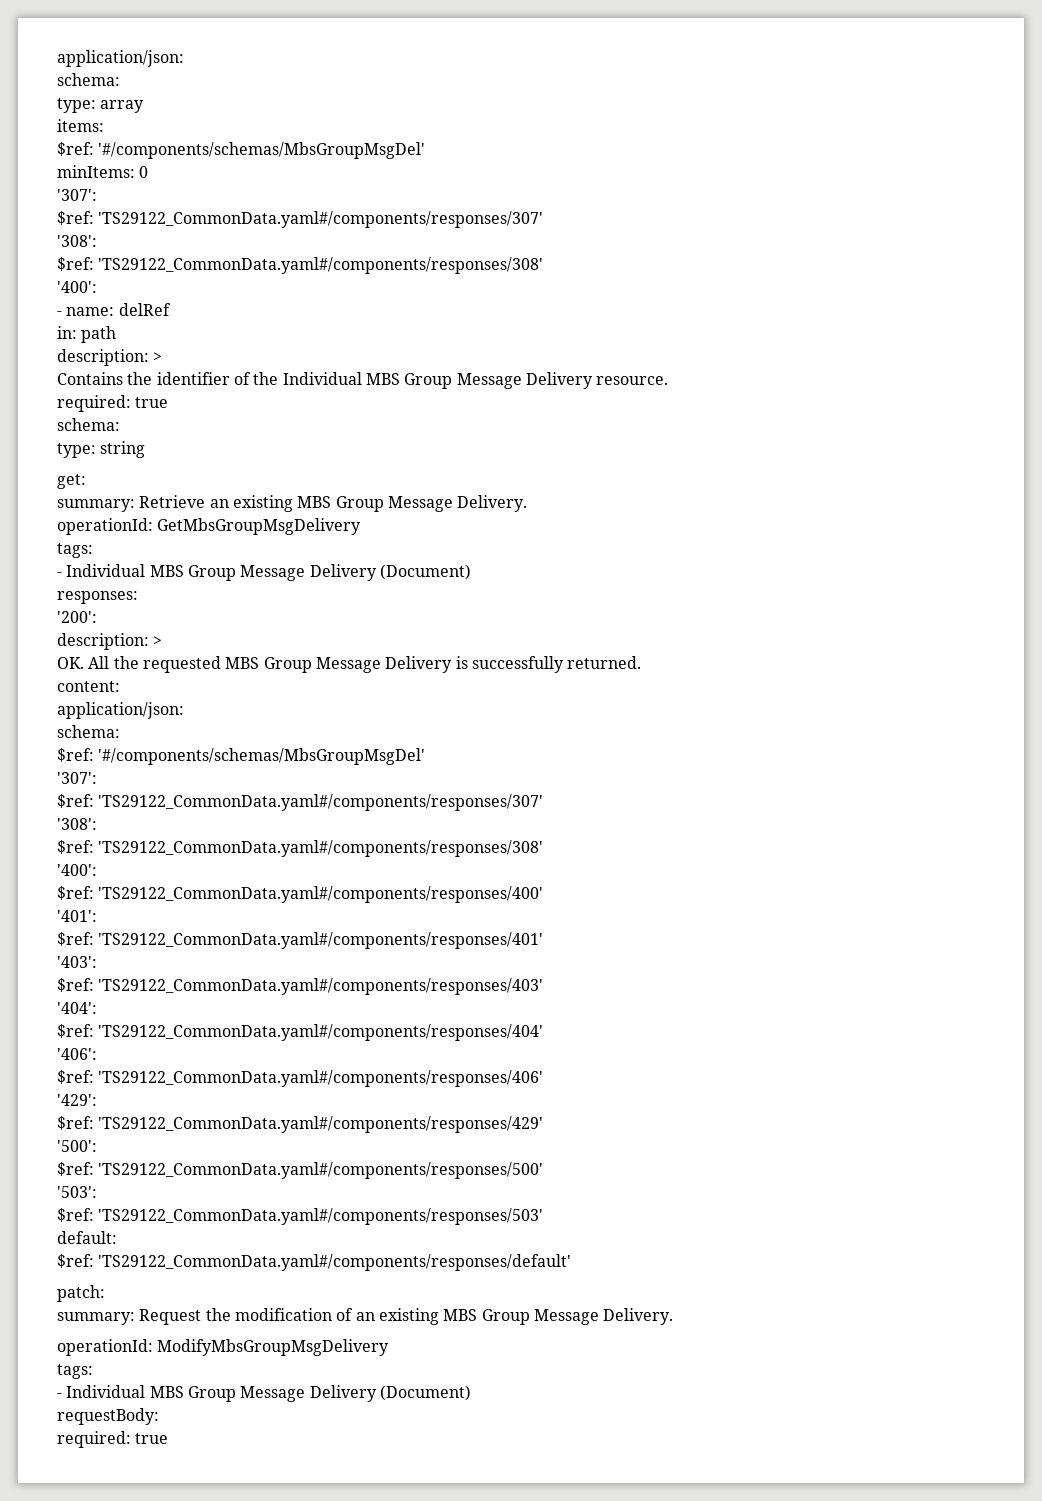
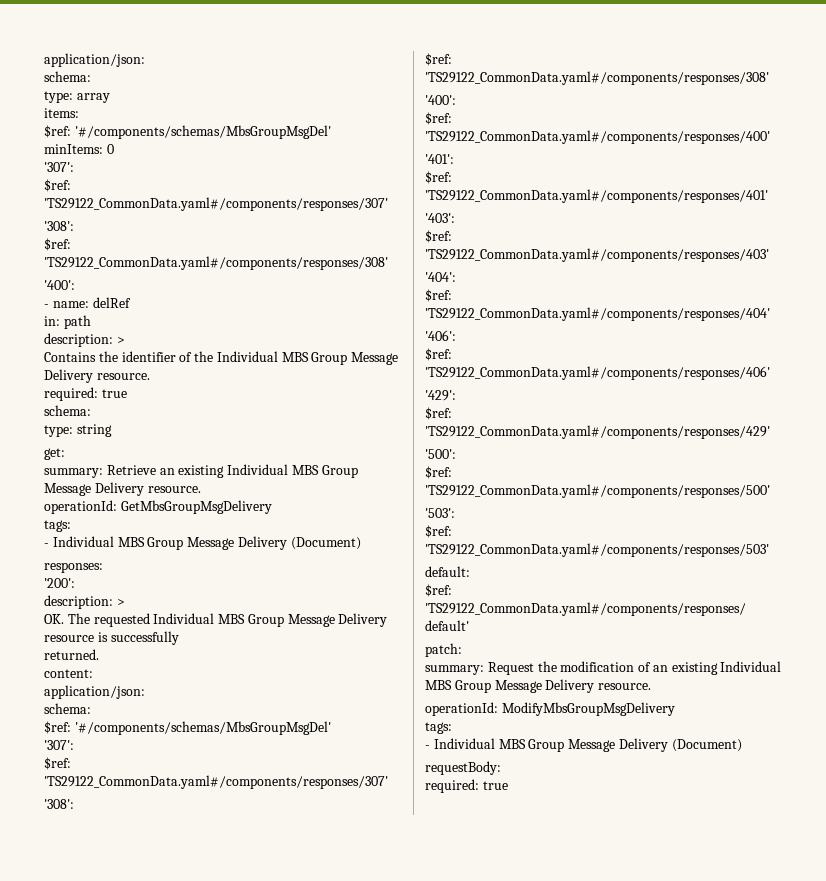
- summary: Retrieve an existing MBS Group Message Delivery.
+ summary: Retrieve an existing Individual MBS Group Message Delivery resource.
- OK. All the requested MBS Group Message Delivery is successfully returned.
+ OK. The requested Individual MBS Group Message Delivery resource is successfully
+ returned.
- summary: Request the modification of an existing MBS Group Message Delivery.
+ summary: Request the modification of an existing Individual MBS Group Message Delivery resource.

